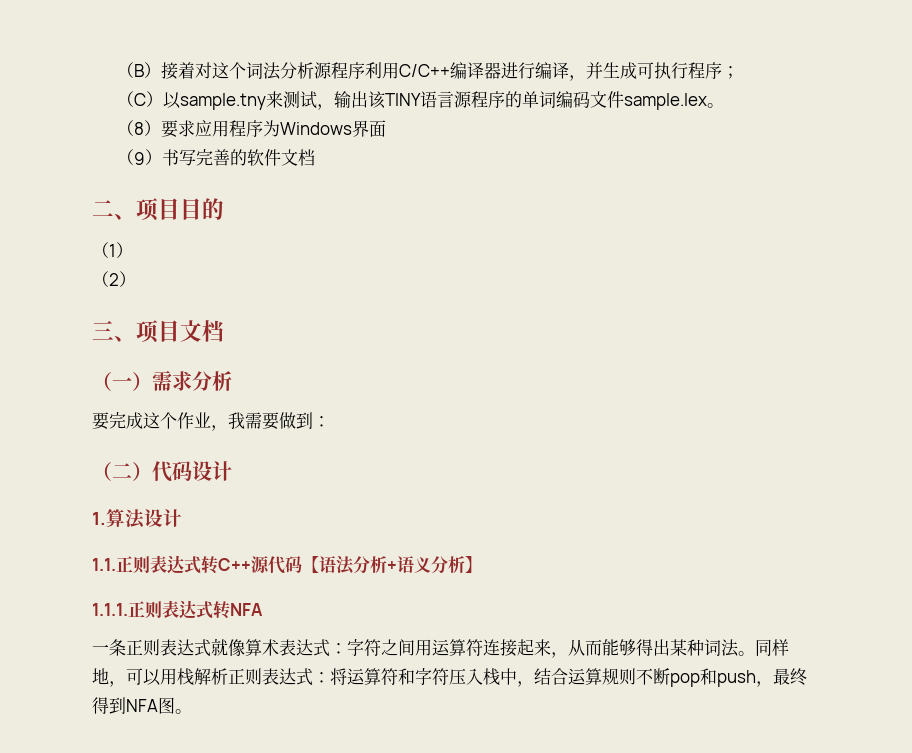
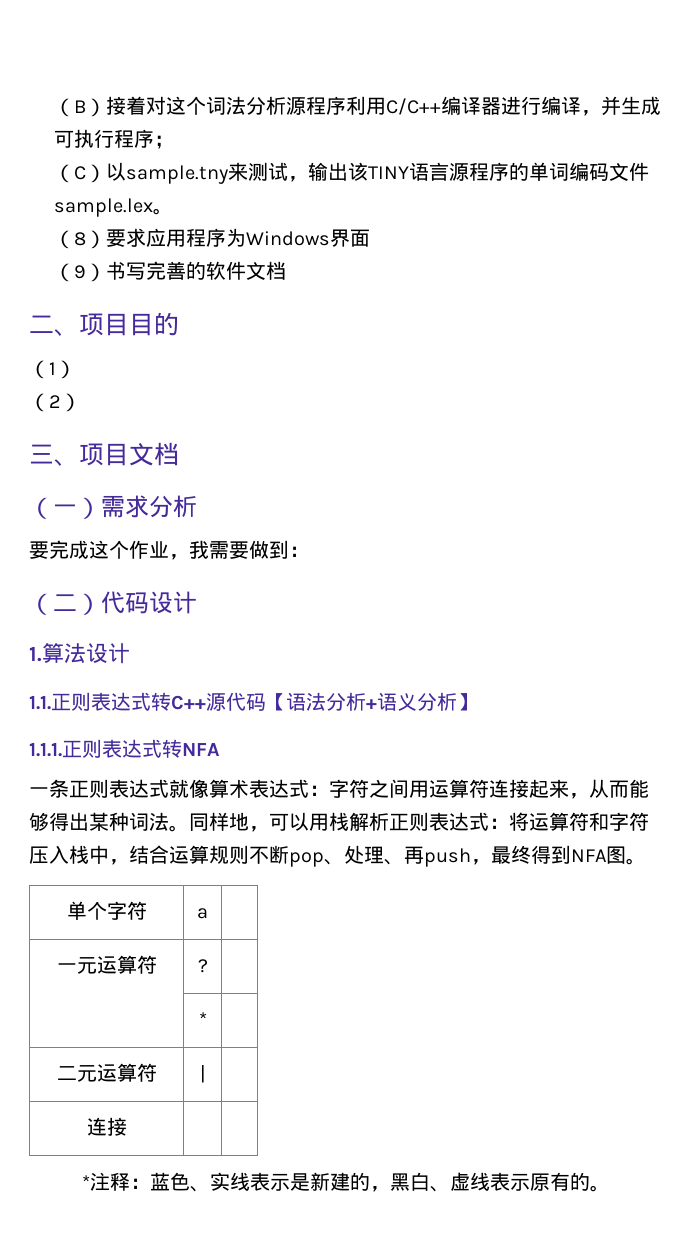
- 同样地，可以用栈解析正则表达式：将运算符和字符压入栈中，结合运算规则不断pop和push，最终得到NFA图。
+ 同样地，可以用栈解析正则表达式：将运算符和字符压入栈中，结合运算规则不断pop、处理、再push，最终得到NFA图。
+ 单个字符 | a |
+ 一元运算符 | ? |
+ | * |
+ 二元运算符 | | |
+ 连接 | |
+ *注释：蓝色、实线表示是新建的，黑白、虚线表示原有的。

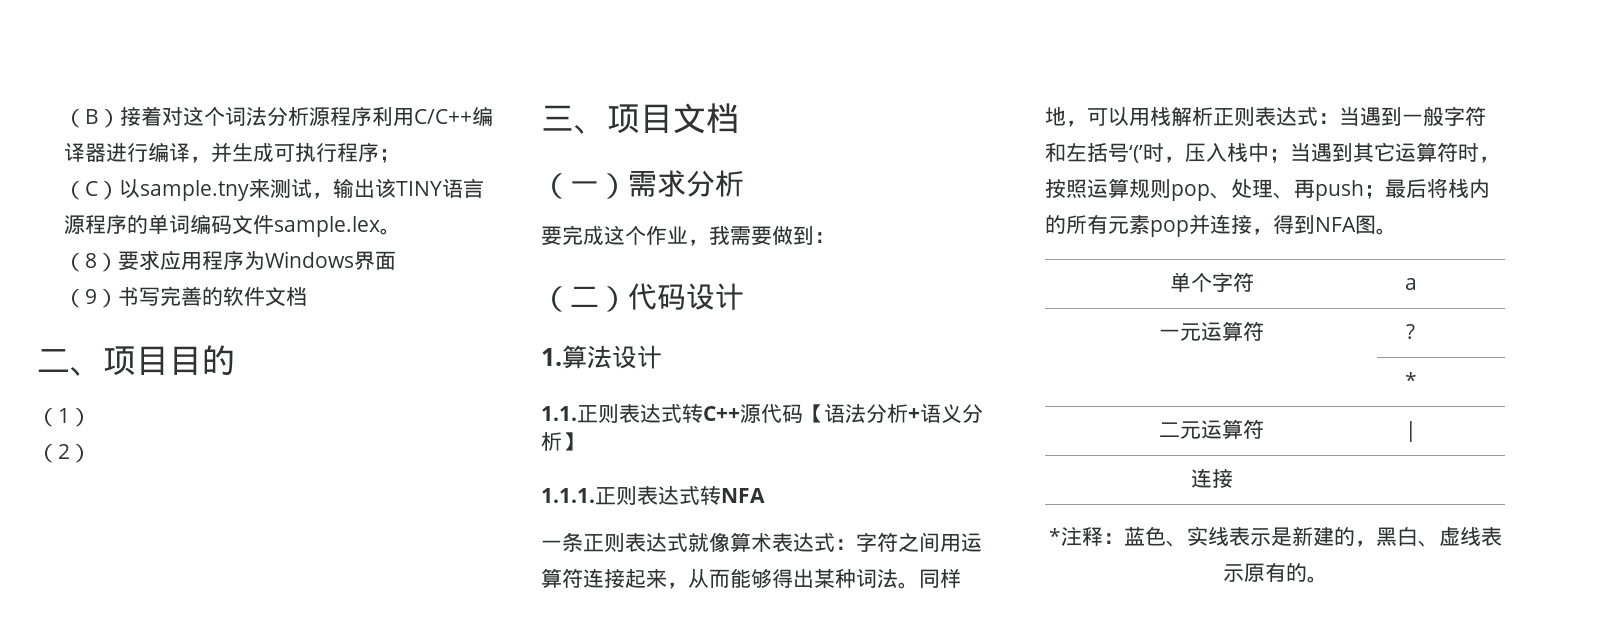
- 同样地，可以用栈解析正则表达式：将运算符和字符压入栈中，结合运算规则不断pop、处理、再push，最终得到NFA图。
+ 同样地，可以用栈解析正则表达式：当遇到一般字符和左括号‘(’时，压入栈中；当遇到其它运算符时，按照运算规则pop、处理、再push；最后将栈内的所有元素pop并连接，得到NFA图。

